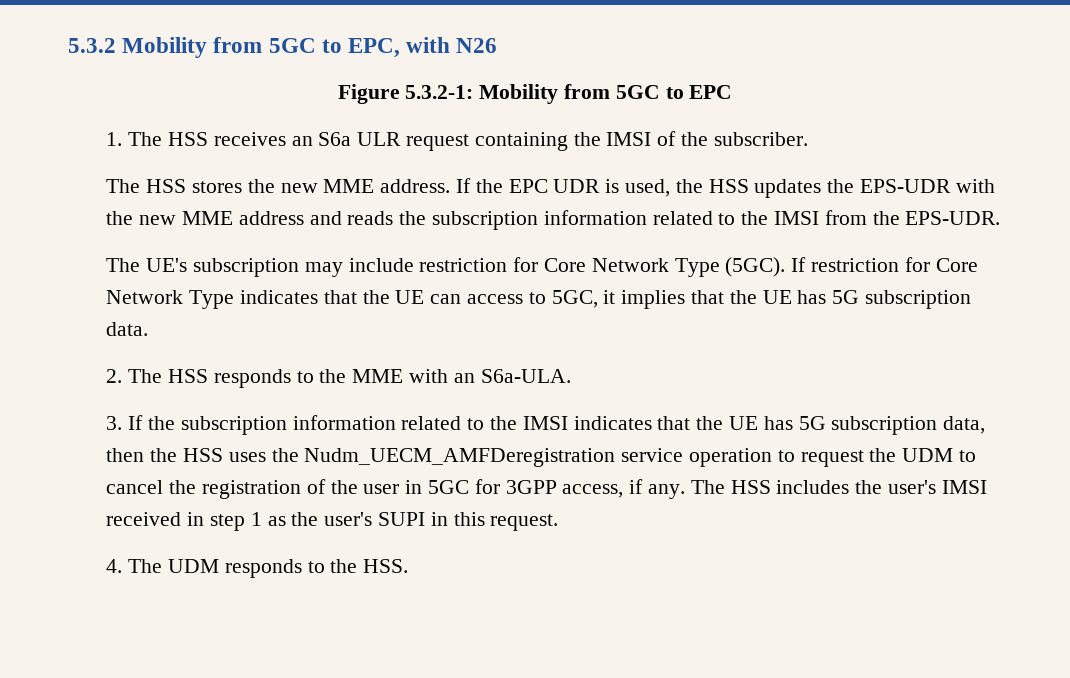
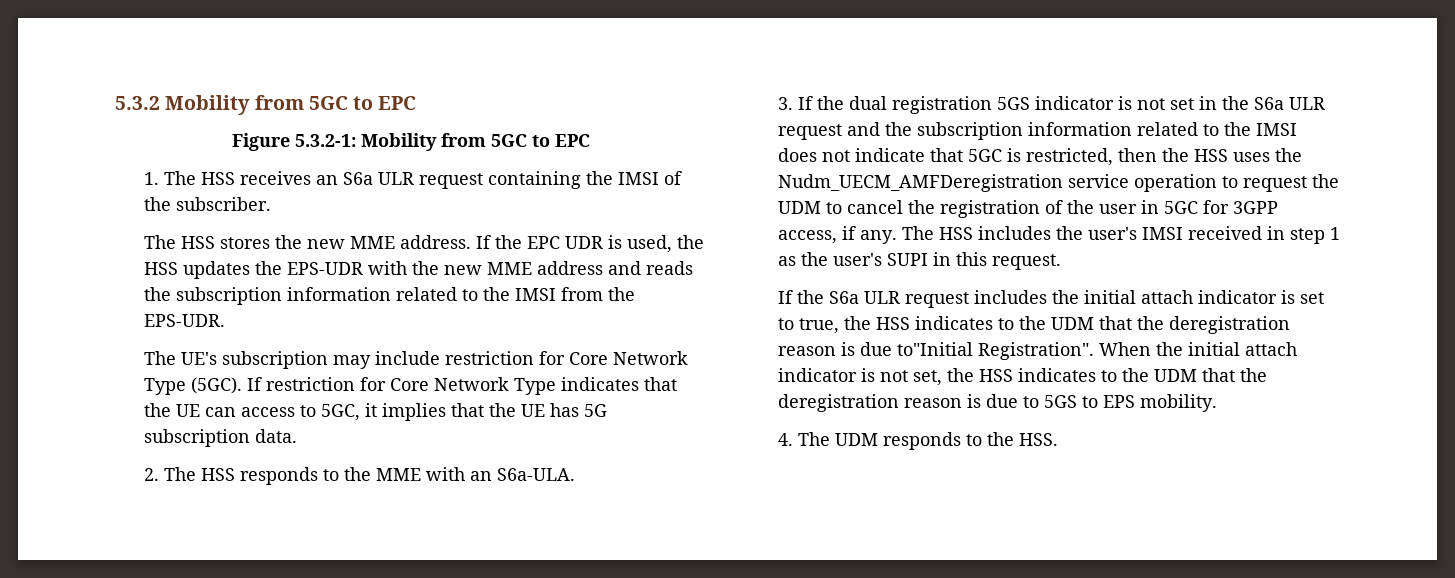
- 5.3.2 Mobility from 5GC to EPC, with N26
+ 5.3.2 Mobility from 5GC to EPC
- 3. If the subscription information related to the IMSI indicates that the UE has 5G subscription data, then the HSS uses the Nudm_UECM_AMFDeregistration service operation to request the UDM to cancel the registration of the user in 5GC for 3GPP access, if any.
+ 3. If the dual registration 5GS indicator is not set in the S6a ULR request and the subscription information related to the IMSI does not indicate that 5GC is restricted, then the HSS uses the Nudm_UECM_AMFDeregistration service operation to request the UDM to cancel the registration of the user in 5GC for 3GPP access, if any.
+ If the S6a ULR request includes the initial attach indicator is set to true, the HSS indicates to the UDM that the deregistration reason is due to"Initial Registration". When the initial attach indicator is not set, the HSS indicates to the UDM that the deregistration reason is due to 5GS to EPS mobility.

